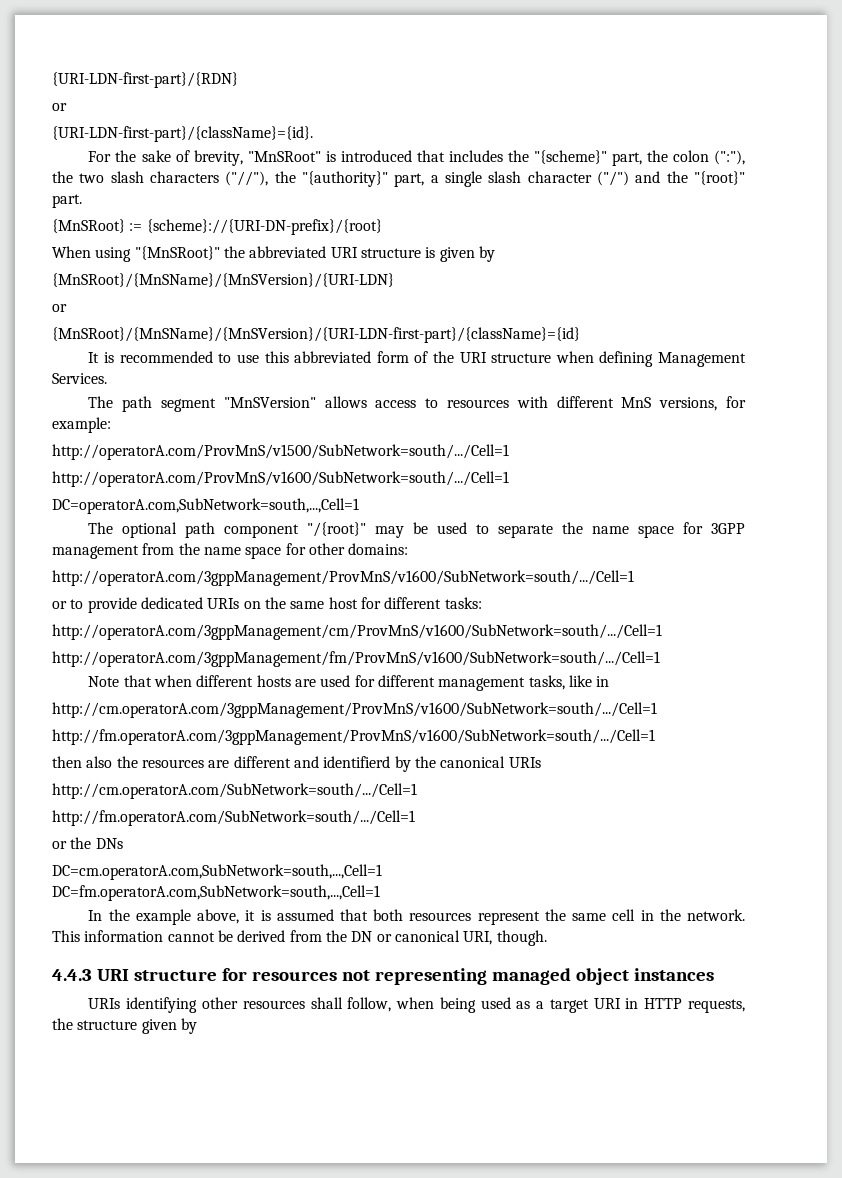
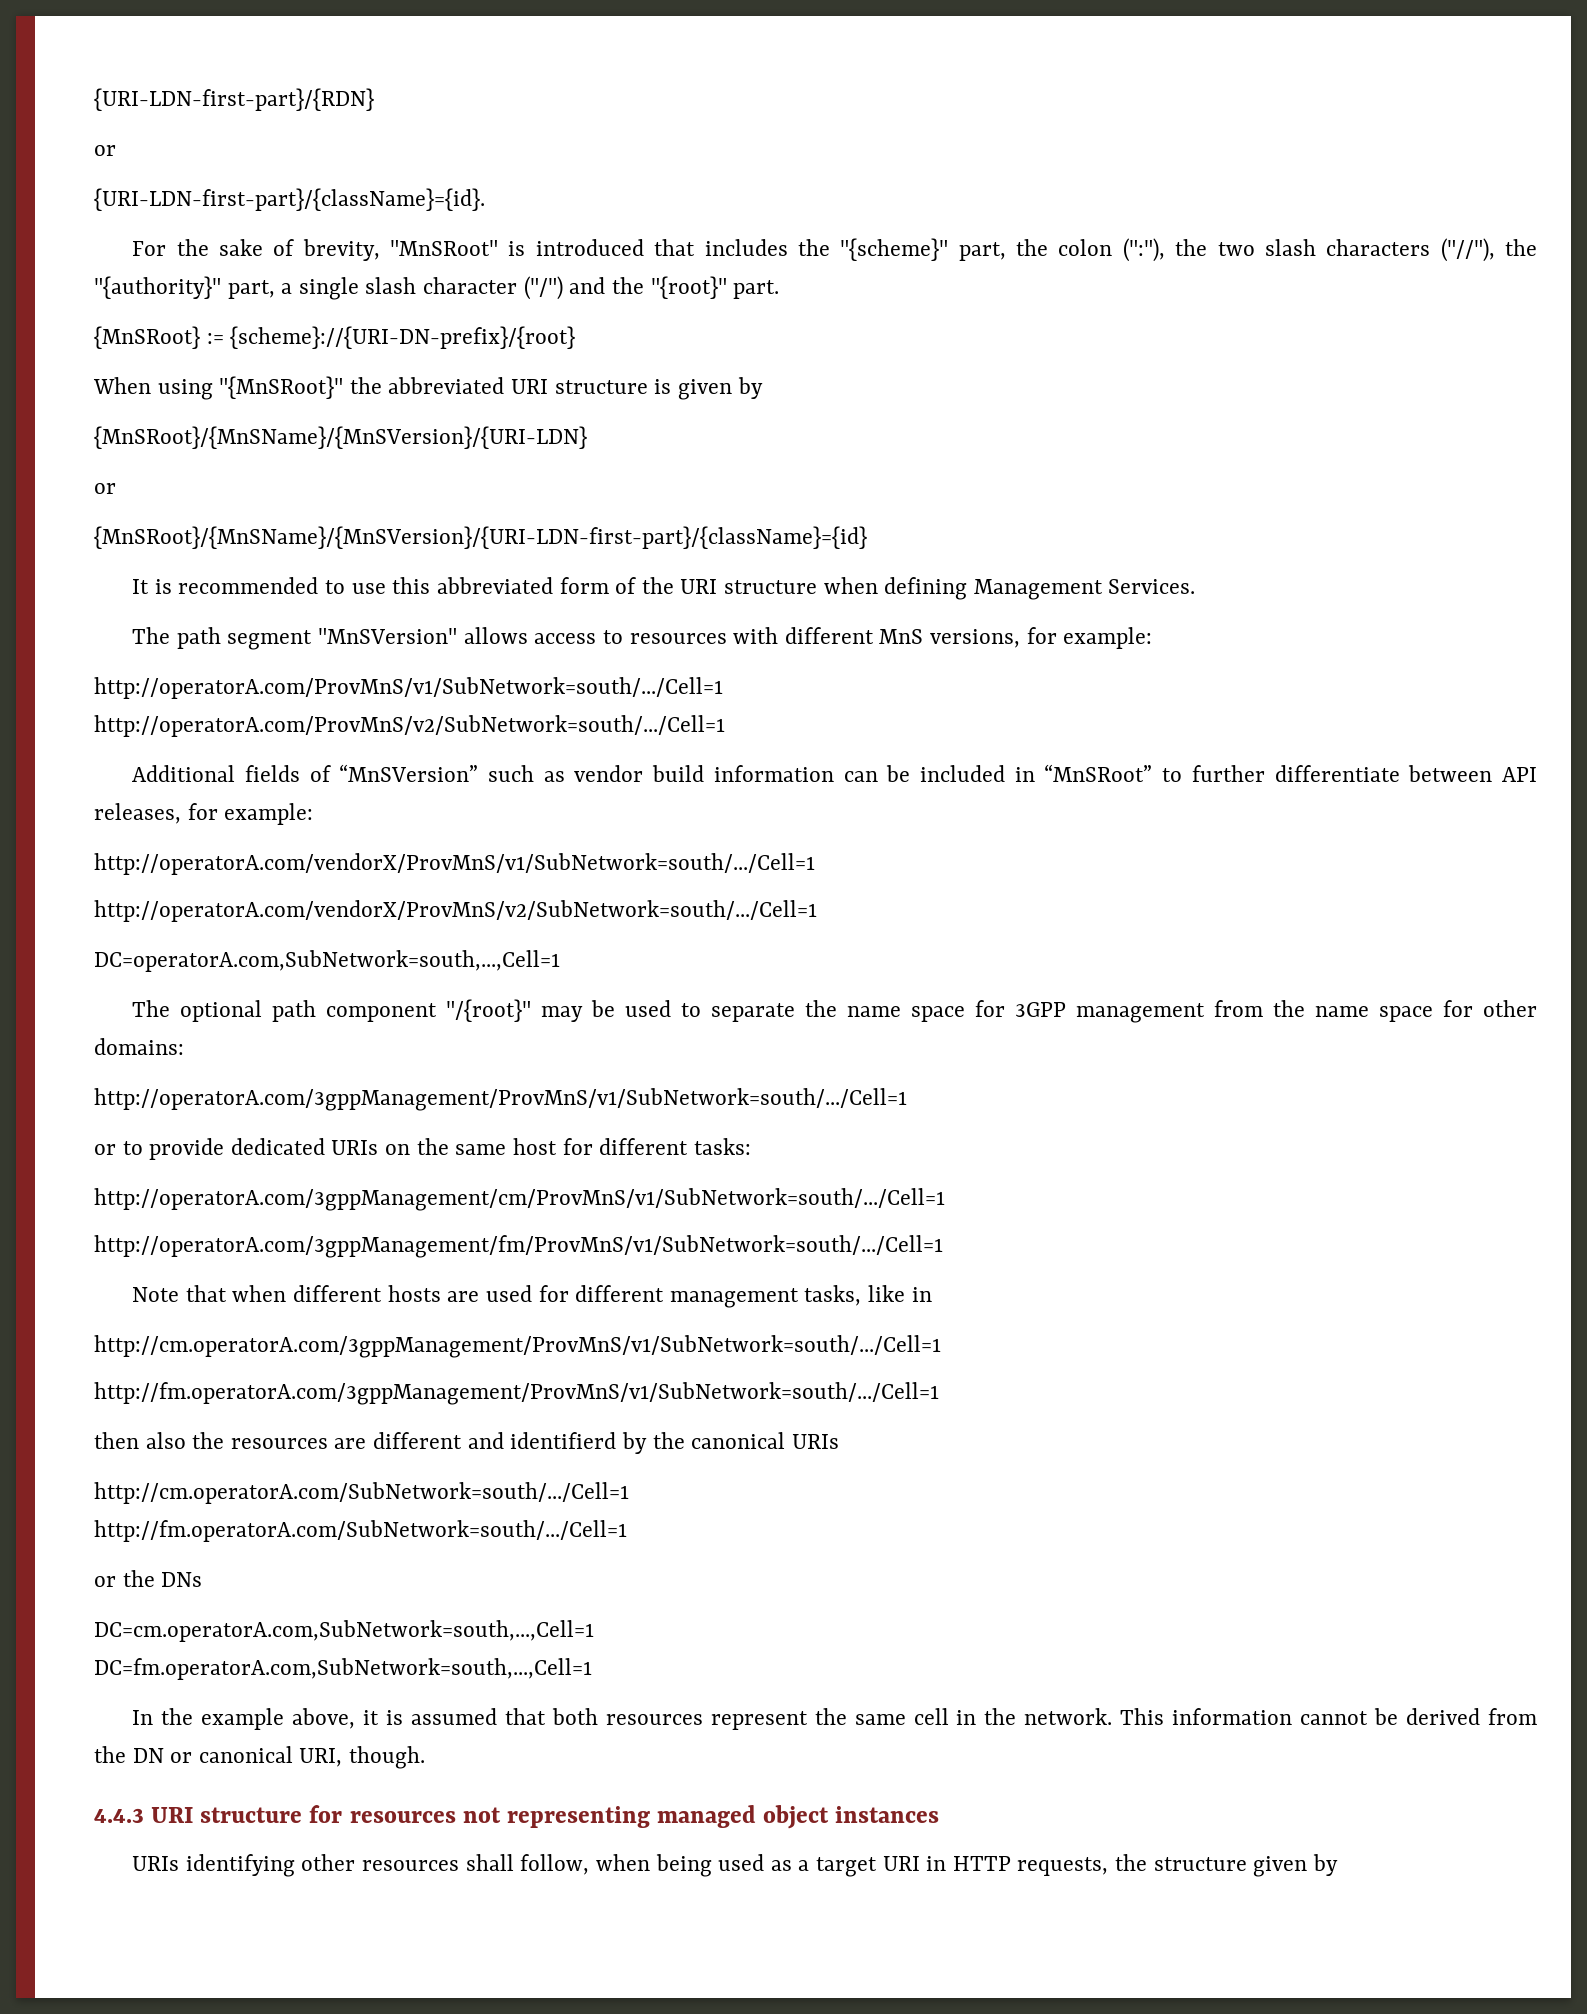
- http://operatorA.com/ProvMnS/v1500/SubNetwork=south/.../Cell=1
- http://operatorA.com/ProvMnS/v1600/SubNetwork=south/.../Cell=1
+ http://operatorA.com/ProvMnS/v1/SubNetwork=south/.../Cell=1
+ http://operatorA.com/ProvMnS/v2/SubNetwork=south/.../Cell=1
+ Additional fields of “MnSVersion” such as vendor build information can be included in “MnSRoot” to further differentiate between API releases, for example:
+ http://operatorA.com/vendorX/ProvMnS/v1/SubNetwork=south/.../Cell=1
+ http://operatorA.com/vendorX/ProvMnS/v2/SubNetwork=south/.../Cell=1
- http://operatorA.com/3gppManagement/ProvMnS/v1600/SubNetwork=south/.../Cell=1
+ http://operatorA.com/3gppManagement/ProvMnS/v1/SubNetwork=south/.../Cell=1
- http://operatorA.com/3gppManagement/cm/ProvMnS/v1600/SubNetwork=south/.../Cell=1
- http://operatorA.com/3gppManagement/fm/ProvMnS/v1600/SubNetwork=south/.../Cell=1
+ http://operatorA.com/3gppManagement/cm/ProvMnS/v1/SubNetwork=south/.../Cell=1
+ http://operatorA.com/3gppManagement/fm/ProvMnS/v1/SubNetwork=south/.../Cell=1
- http://cm.operatorA.com/3gppManagement/ProvMnS/v1600/SubNetwork=south/.../Cell=1
- http://fm.operatorA.com/3gppManagement/ProvMnS/v1600/SubNetwork=south/.../Cell=1
+ http://cm.operatorA.com/3gppManagement/ProvMnS/v1/SubNetwork=south/.../Cell=1
+ http://fm.operatorA.com/3gppManagement/ProvMnS/v1/SubNetwork=south/.../Cell=1

